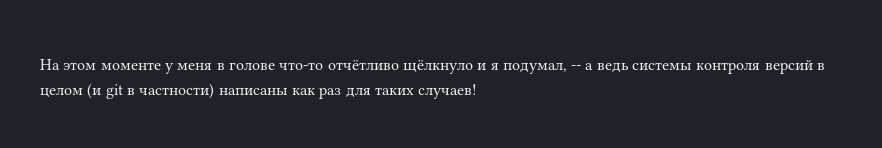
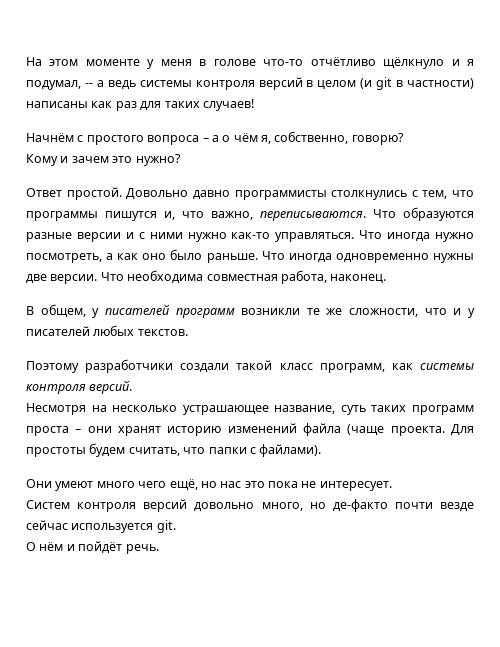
+ Начнём с простого вопроса – а о чём я, собственно, говорю?
+ Кому и зачем это нужно?
+ Ответ простой. Довольно давно программисты столкнулись с тем, что программы пишутся и, что важно, переписываются. Что образуются разные версии и с ними нужно как-то управляться. Что иногда нужно посмотреть, а как оно было раньше. Что иногда одновременно нужны две версии. Что необходима совместная работа, наконец.
+ В общем, у писателей программ возникли те же сложности, что и у писателей любых текстов.
+ Поэтому разработчики создали такой класс программ, как системы контроля версий.
+ Несмотря на несколько устрашающее название, суть таких программ проста – они хранят историю изменений файла (чаще проекта. Для простоты будем считать, что папки с файлами).
+ Они умеют много чего ещё, но нас это пока не интересует.
+ Систем контроля версий довольно много, но де-факто почти везде сейчас используется git.
+ О нём и пойдёт речь.

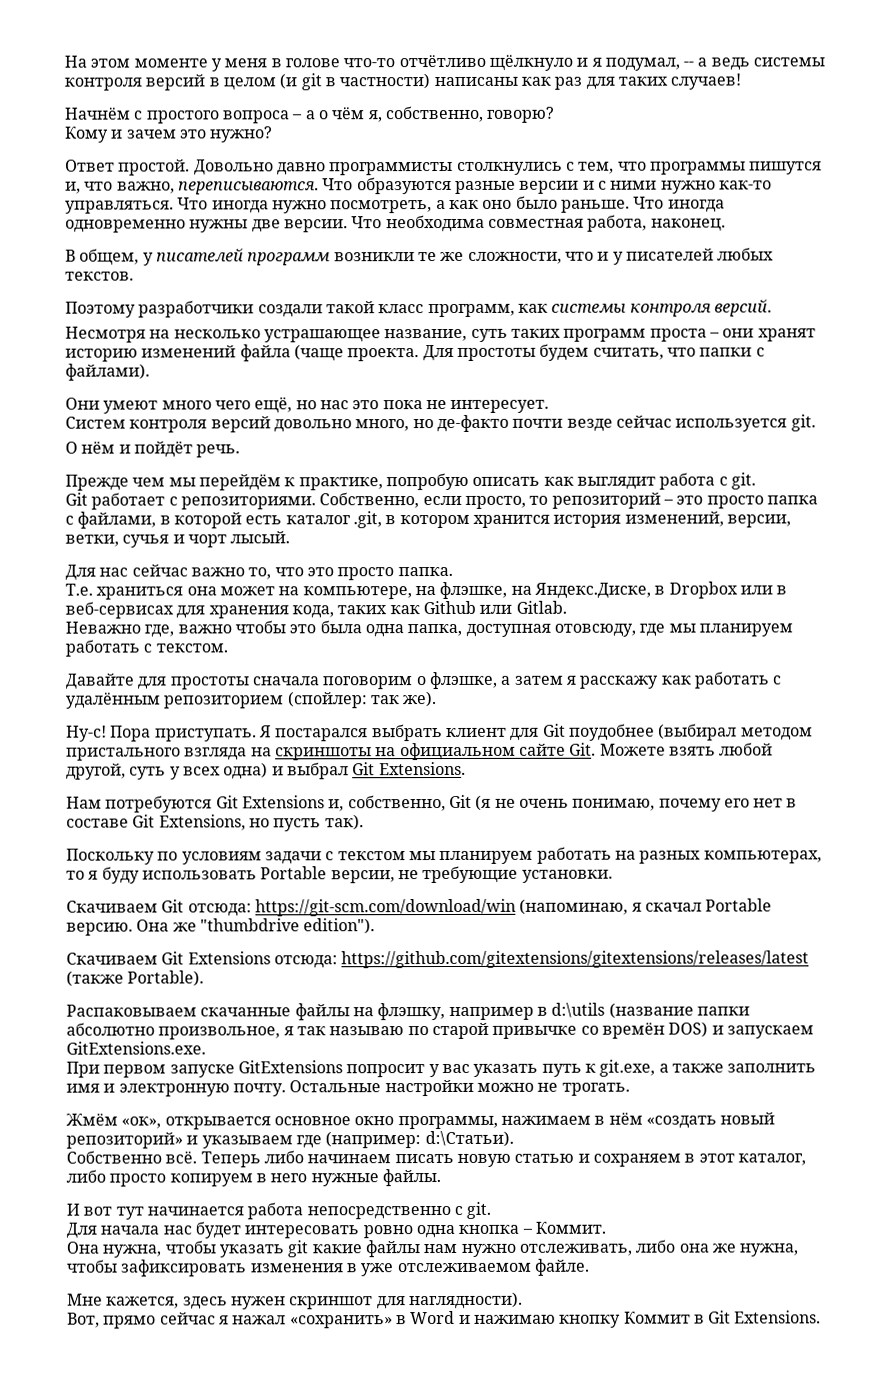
+ Прежде чем мы перейдём к практике, попробую описать как выглядит работа с git.
+ Git работает с репозиториями. Собственно, если просто, то репозиторий – это просто папка с файлами, в которой есть каталог .git, в котором хранится история изменений, версии, ветки, сучья и чорт лысый.
+ Для нас сейчас важно то, что это просто папка.
+ Т.е. храниться она может на компьютере, на флэшке, на Яндекс.Диске, в Dropbox или в веб-сервисах для хранения кода, таких как Github или Gitlab.
+ Неважно где, важно чтобы это была одна папка, доступная отовсюду, где мы планируем работать с текстом.
+ Давайте для простоты сначала поговорим о флэшке, а затем я расскажу как работать с удалённым репозиторием (спойлер: так же).
+ Ну-с! Пора приступать. Я постарался выбрать клиент для Git поудобнее (выбирал методом пристального взгляда на скриншоты на официальном сайте Git. Можете взять любой другой, суть у всех одна) и выбрал Git Extensions.
+ Нам потребуются Git Extensions и, собственно, Git (я не очень понимаю, почему его нет в составе Git Extensions, но пусть так).
+ Поскольку по условиям задачи с текстом мы планируем работать на разных компьютерах, то я буду использовать Portable версии, не требующие установки.
+ Скачиваем Git отсюда: https://git-scm.com/download/win (напоминаю, я скачал Portable версию. Она же "thumbdrive edition").
+ Скачиваем Git Extensions отсюда: https://github.com/gitextensions/gitextensions/releases/latest (также Portable).
+ Распаковываем скачанные файлы на флэшку, например в d:\utils (название папки абсолютно произвольное, я так называю по старой привычке со времён DOS) и запускаем GitExtensions.exe.
+ При первом запуске GitExtensions попросит у вас указать путь к git.exe, а также заполнить имя и электронную почту. Остальные настройки можно не трогать.
+ Жмём «ок», открывается основное окно программы, нажимаем в нём «создать новый репозиторий» и указываем где (например: d:\Статьи).
+ Собственно всё. Теперь либо начинаем писать новую статью и сохраняем в этот каталог, либо просто копируем в него нужные файлы.
+ И вот тут начинается работа непосредственно с git.
+ Для начала нас будет интересовать ровно одна кнопка – Коммит.
+ Она нужна, чтобы указать git какие файлы нам нужно отслеживать, либо она же нужна, чтобы зафиксировать изменения в уже отслеживаемом файле.
+ Мне кажется, здесь нужен скриншот для наглядности).
+ Вот, прямо сейчас я нажал «сохранить» в Word и нажимаю кнопку Коммит в Git Extensions.

